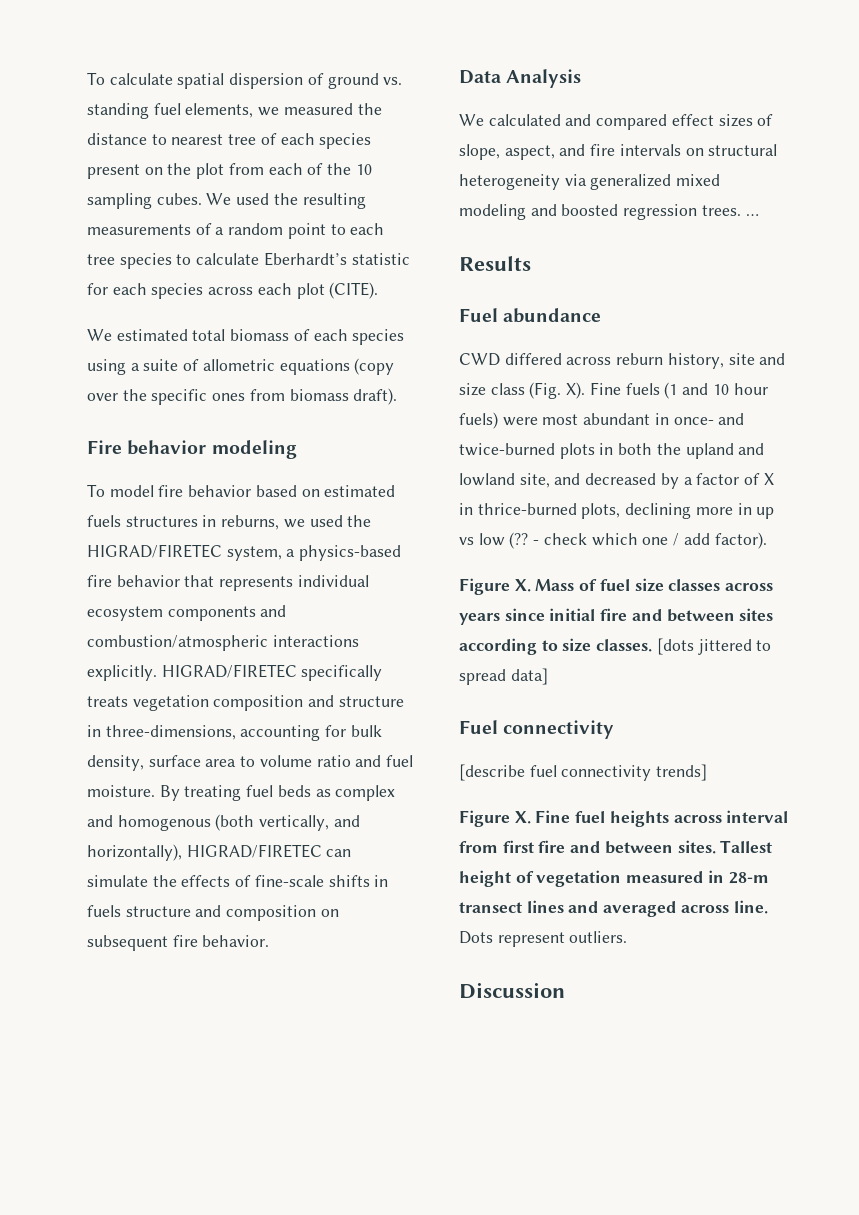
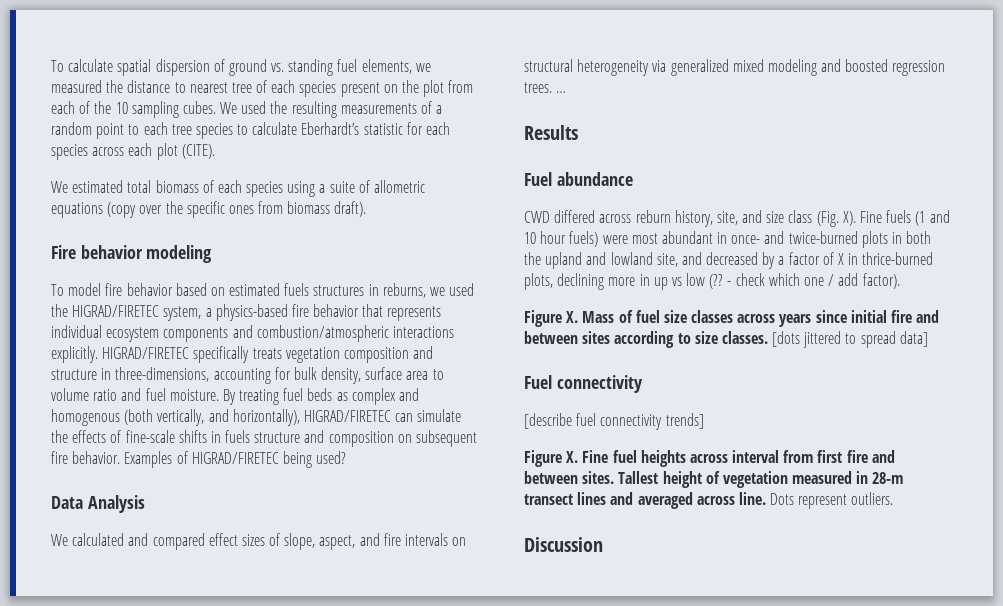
+ Examples of HIGRAD/FIRETEC being used?
- CWD differed across reburn history, site and size class (Fig. X). Fine fuels (1 and 10 hour fuels) were most abundant in once- and twice-burned plots in both the upland and lowland site, and decreased by a factor of X in thrice-burned plots, declining more in up vs low (??
+ CWD differed across reburn history, site, and size class (Fig. X). Fine fuels (1 and 10 hour fuels) were most abundant in once- and twice-burned plots in both the upland and lowland site, and decreased by a factor of X in thrice-burned plots, declining more in up vs low (??

